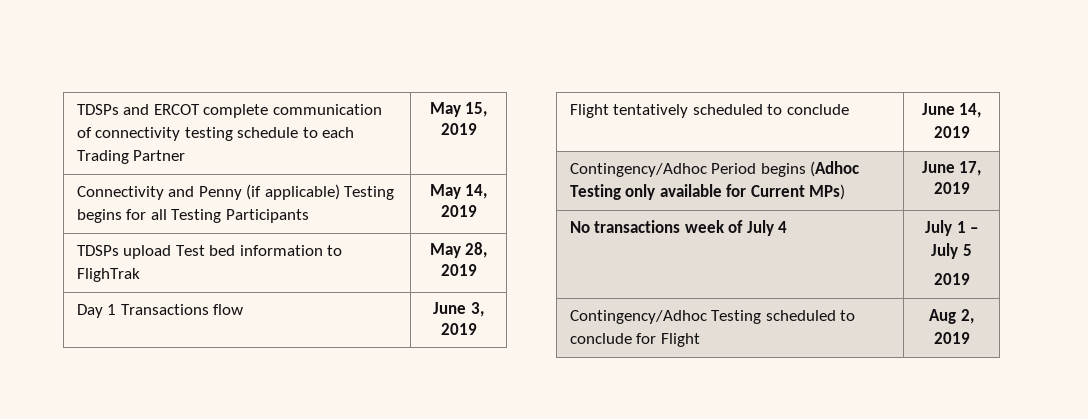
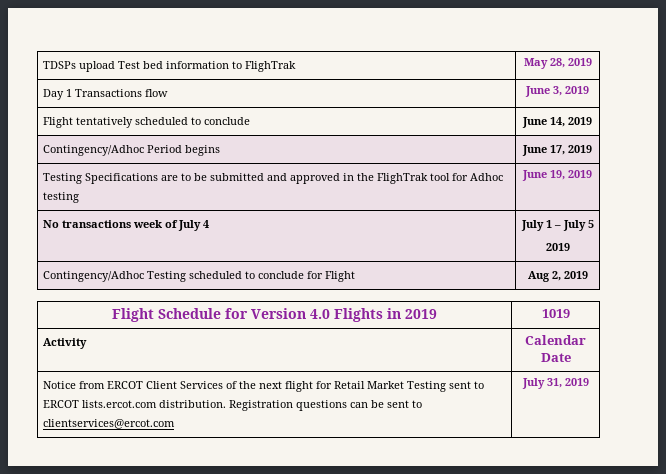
- TDSPs and ERCOT complete communication of connectivity testing schedule to each Trading Partner | May 15, 2019
- Connectivity and Penny (if applicable) Testing begins for all Testing Participants | May 14, 2019
- Contingency/Adhoc Period begins (Adhoc Testing only available for Current MPs) | June 17, 2019
+ Contingency/Adhoc Period begins | June 17, 2019
+ Testing Specifications are to be submitted and approved in the FlighTrak tool for Adhoc testing | June 19, 2019
+ Flight Schedule for Version 4.0 Flights in 2019 | 1019
+ Activity | Calendar Date
+ Notice from ERCOT Client Services of the next flight for Retail Market Testing sent to ERCOT lists.ercot.com distribution. Registration questions can be sent to clientservices@ercot.com | July 31, 2019

